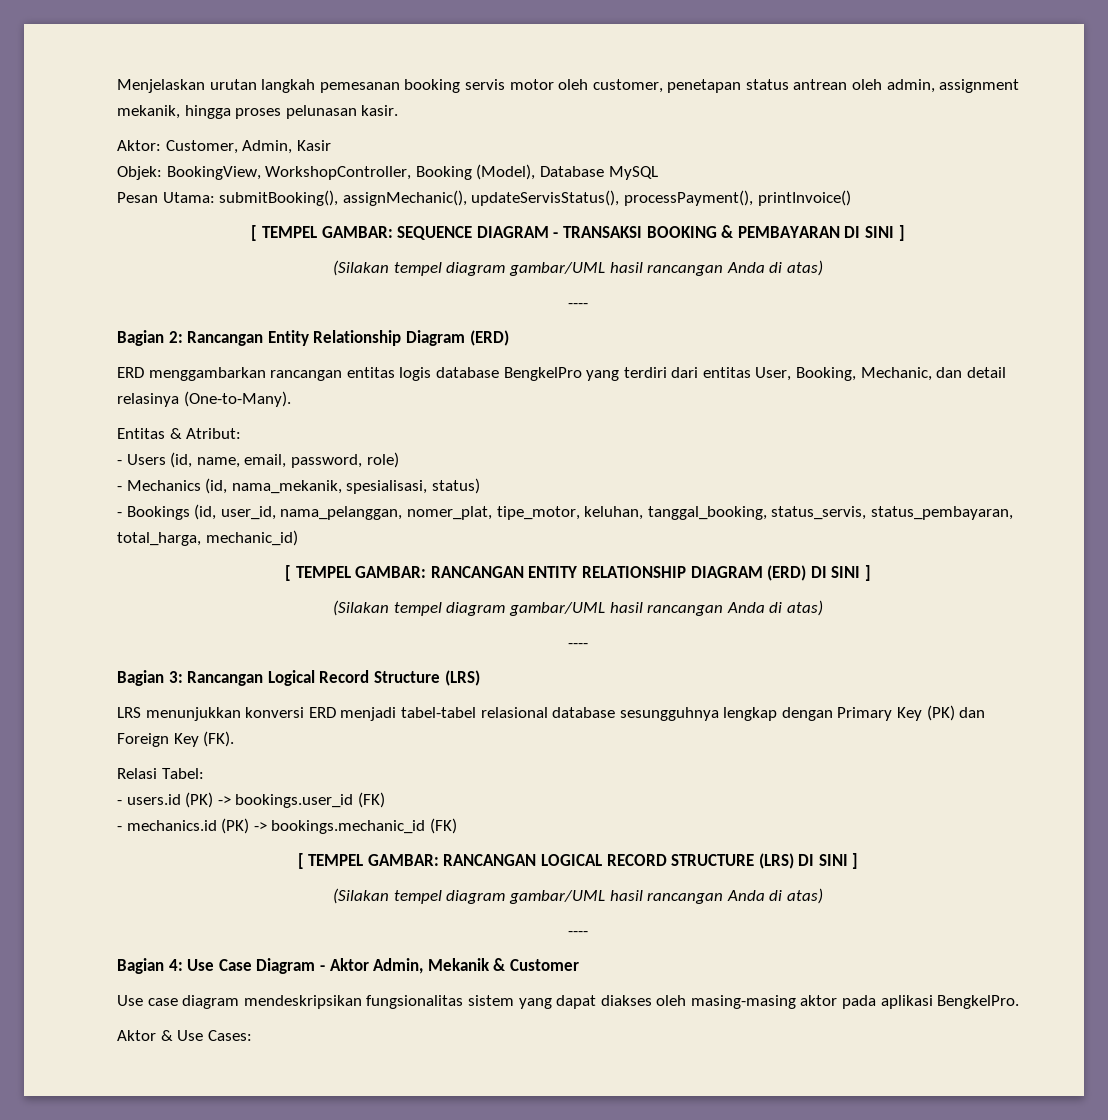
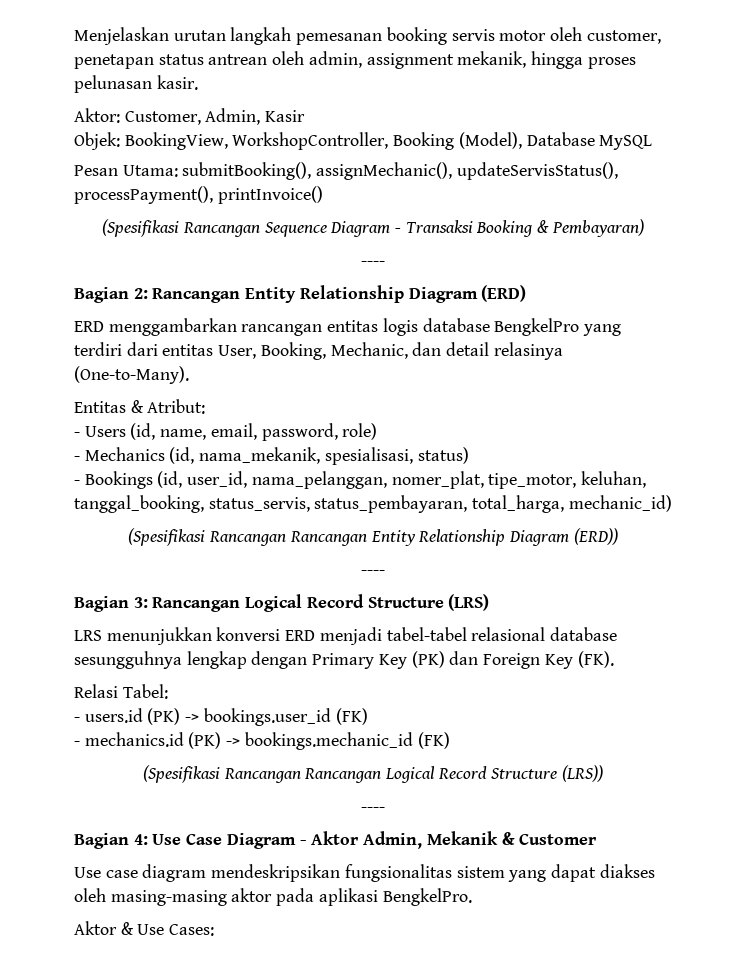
- [ TEMPEL GAMBAR: SEQUENCE DIAGRAM - TRANSAKSI BOOKING & PEMBAYARAN DI SINI ]
- (Silakan tempel diagram gambar/UML hasil rancangan Anda di atas)
+ (Spesifikasi Rancangan Sequence Diagram - Transaksi Booking & Pembayaran)
- [ TEMPEL GAMBAR: RANCANGAN ENTITY RELATIONSHIP DIAGRAM (ERD) DI SINI ]
- (Silakan tempel diagram gambar/UML hasil rancangan Anda di atas)
+ (Spesifikasi Rancangan Rancangan Entity Relationship Diagram (ERD))
- [ TEMPEL GAMBAR: RANCANGAN LOGICAL RECORD STRUCTURE (LRS) DI SINI ]
- (Silakan tempel diagram gambar/UML hasil rancangan Anda di atas)
+ (Spesifikasi Rancangan Rancangan Logical Record Structure (LRS))

